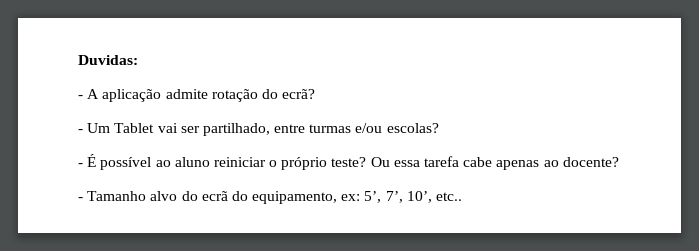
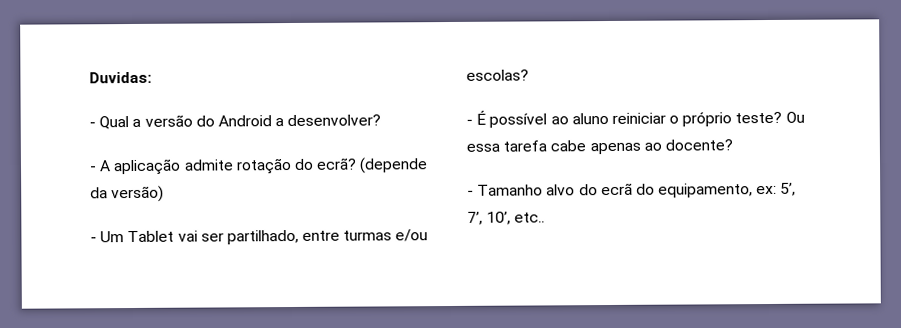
+ - Qual a versão do Android a desenvolver?
+ (depende da versão)

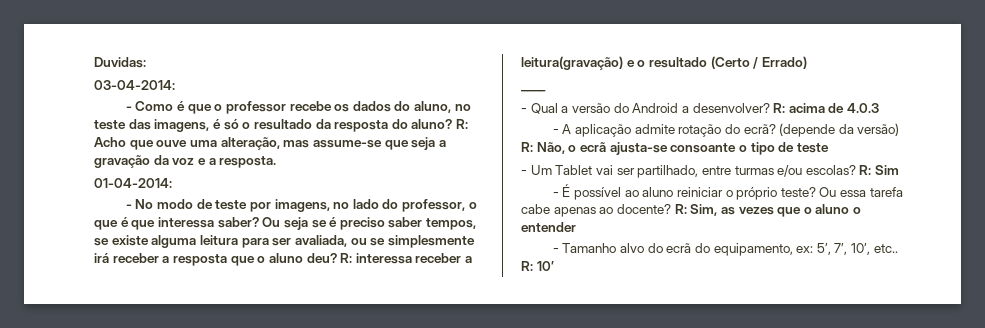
+ 03-04-2014:
+ - Como é que o professor recebe os dados do aluno, no teste das imagens, é só o resultado da resposta do aluno? R: Acho que ouve uma alteração, mas assume-se que seja a gravação da voz e a resposta.
+ 01-04-2014:
+ - No modo de teste por imagens, no lado do professor, o que é que interessa saber? Ou seja se é preciso saber tempos, se existe alguma leitura para ser avaliada, ou se simplesmente irá receber a resposta que o aluno deu? R: interessa receber a leitura(gravação) e o resultado (Certo / Errado)
+ ____
+ R: acima de 4.0.3
- (depende da versão)
+ (depende da versão) R: Não, o ecrã ajusta-se consoante o tipo de teste
+ R: Sim
+ R: Sim, as vezes que o aluno o entender
+ R: 10’

